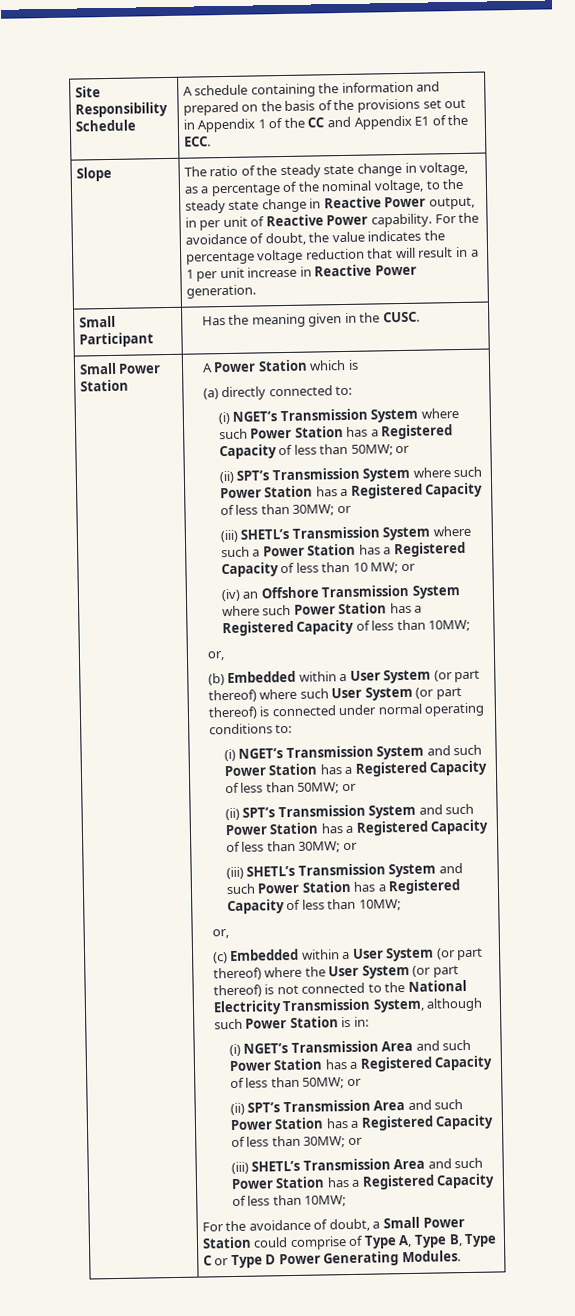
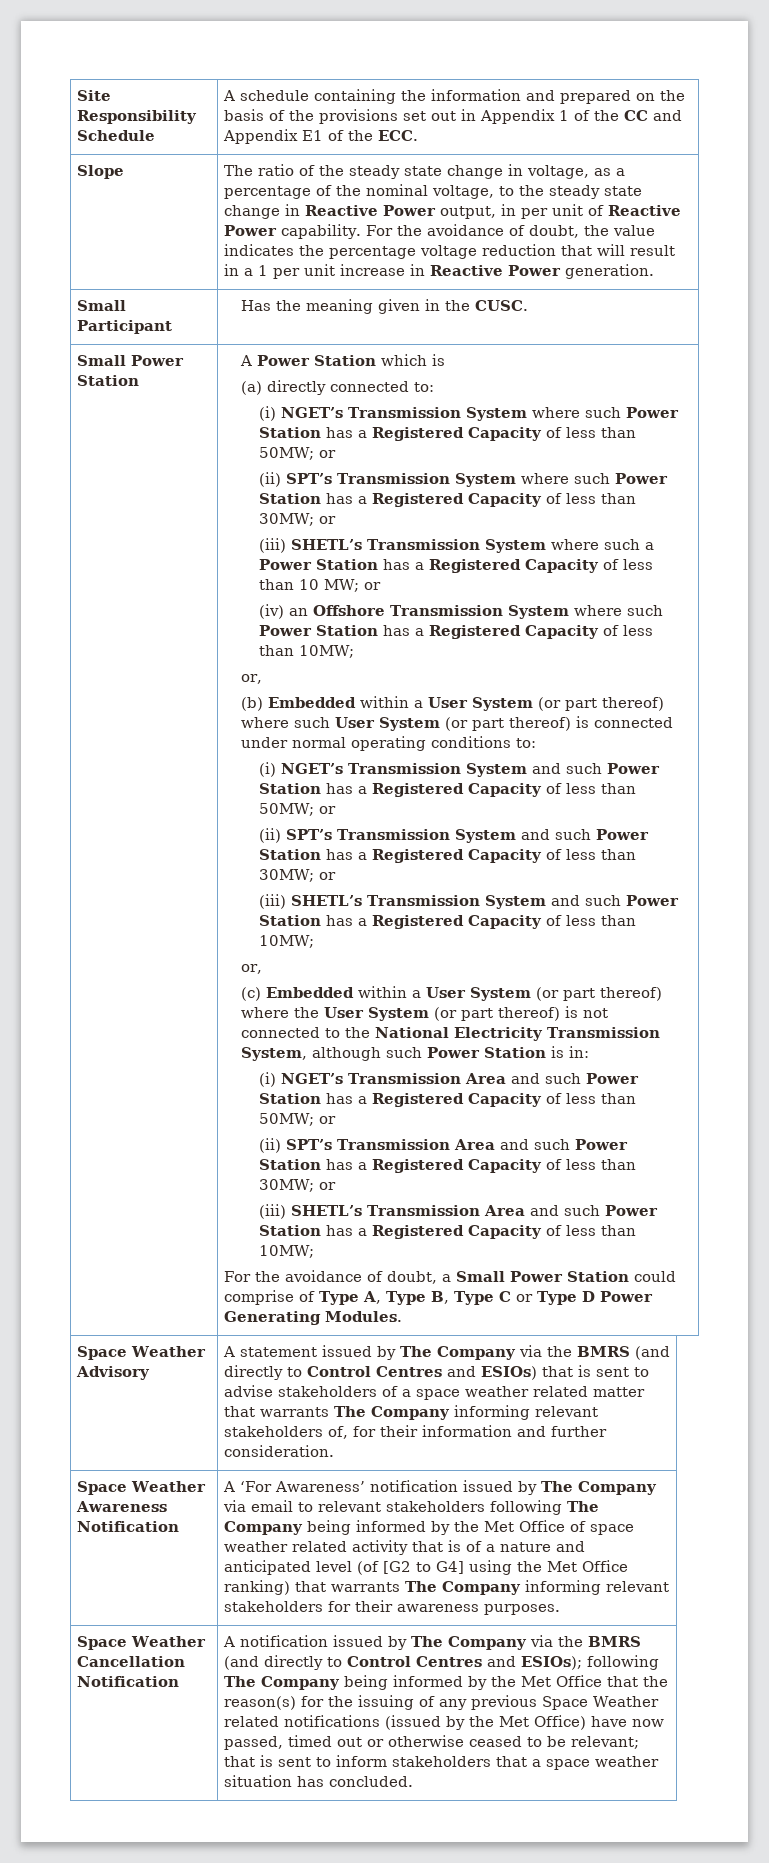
+ Space Weather Advisory | A statement issued by The Company via the BMRS (and directly to Control Centres and ESIOs) that is sent to advise stakeholders of a space weather related matter that warrants The Company informing relevant stakeholders of, for their information and further consideration.
+ Space Weather Awareness Notification | A ‘For Awareness’ notification issued by The Company via email to relevant stakeholders following The Company being informed by the Met Office of space weather related activity that is of a nature and anticipated level (of [G2 to G4] using the Met Office ranking) that warrants The Company informing relevant stakeholders for their awareness purposes.
+ Space Weather Cancellation Notification | A notification issued by The Company via the BMRS (and directly to Control Centres and ESIOs); following The Company being informed by the Met Office that the reason(s) for the issuing of any previous Space Weather related notifications (issued by the Met Office) have now passed, timed out or otherwise ceased to be relevant; that is sent to inform stakeholders that a space weather situation has concluded.

